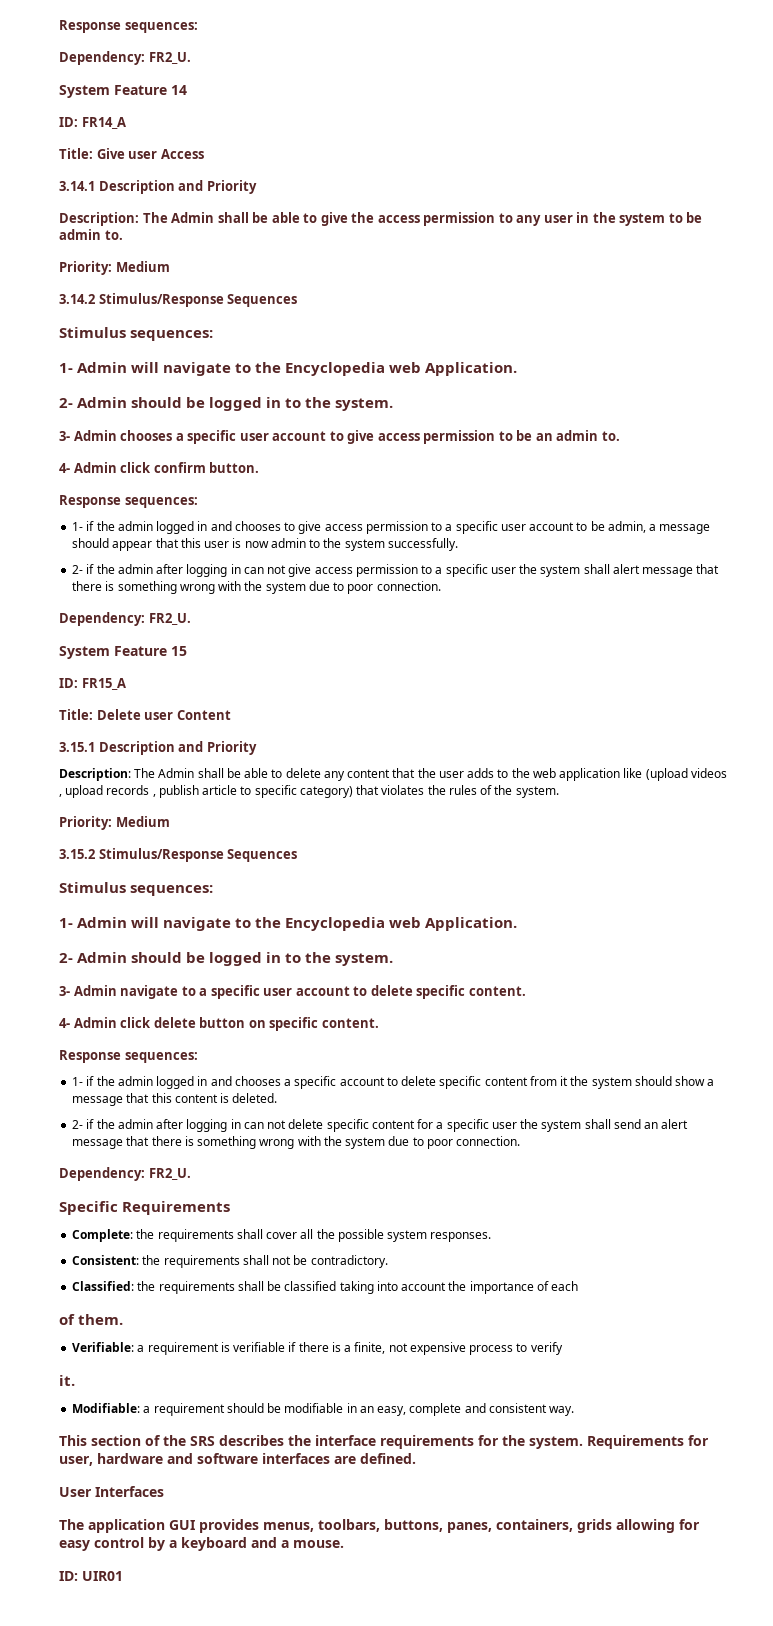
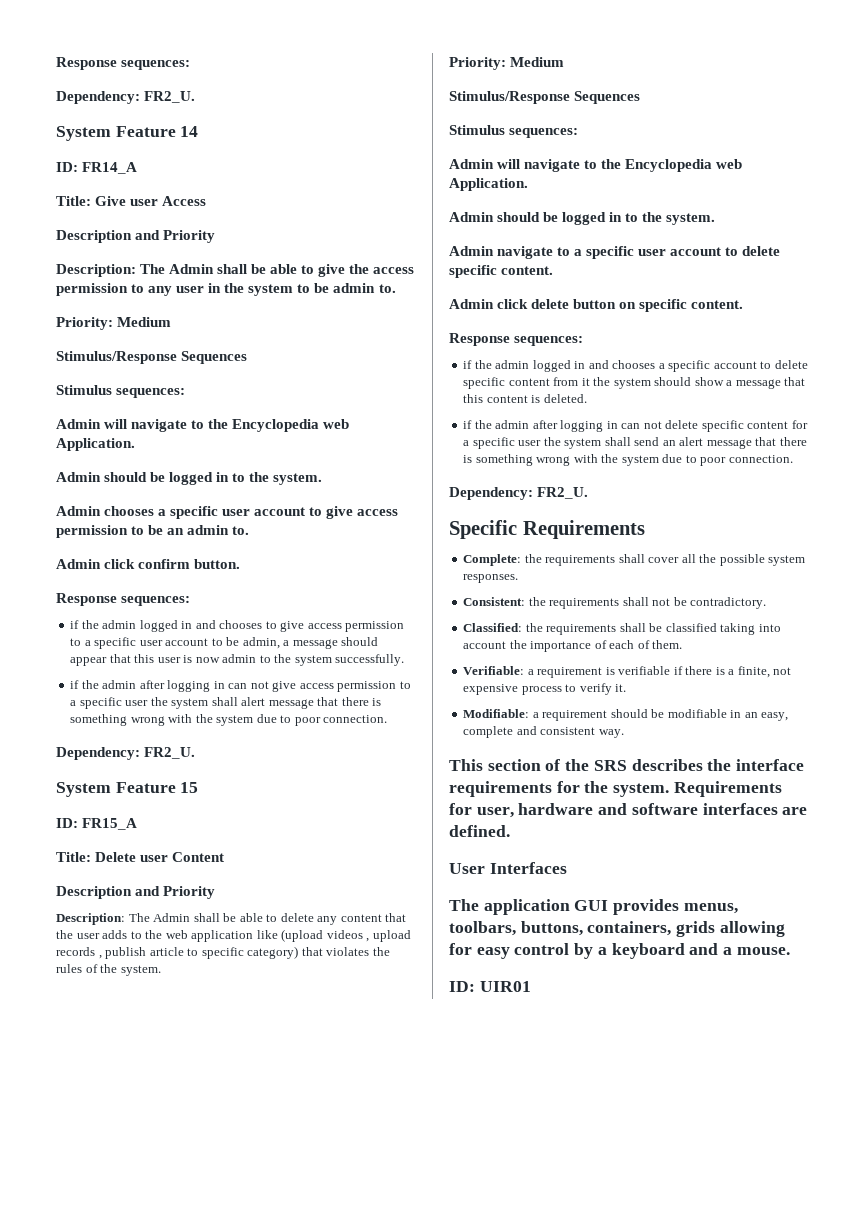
  Title: Give user Access
- 3.14.1 Description and Priority
+ Description and Priority
  Description: The Admin shall be able to give the access permission to any user in the system to be admin to.
  Priority: Medium
- 3.14.2 Stimulus/Response Sequences
+ Stimulus/Response Sequences
  Stimulus sequences:
- 1- Admin will navigate to the Encyclopedia web Application.
- 2- Admin should be logged in to the system.
- 3- Admin chooses a specific user account to give access permission to be an admin to.
+ Admin will navigate to the Encyclopedia web Application.
+ Admin should be logged in to the system.
+ Admin chooses a specific user account to give access permission to be an admin to.
- 4- Admin click confirm button.
+ Admin click confirm button.
- 1- if the admin logged in and chooses to give access permission to a specific user account to be admin, a message should appear that this user is now admin to the system successfully.
+ if the admin logged in and chooses to give access permission to a specific user account to be admin, a message should appear that this user is now admin to the system successfully.
- 2- if the admin after logging in can not give access permission to a specific user the system shall alert message that there is something wrong with the system due to poor connection.
+ if the admin after logging in can not give access permission to a specific user the system shall alert message that there is something wrong with the system due to poor connection.
  Title: Delete user Content
- 3.15.1 Description and Priority
+ Description and Priority
  Description: The Admin shall be able to delete any content that the user adds to the web application like (upload videos , upload records , publish article to specific category) that violates the rules of the system.
  Priority: Medium
- 3.15.2 Stimulus/Response Sequences
+ Stimulus/Response Sequences
  Stimulus sequences:
- 1- Admin will navigate to the Encyclopedia web Application.
- 2- Admin should be logged in to the system.
- 3- Admin navigate to a specific user account to delete specific content.
+ Admin will navigate to the Encyclopedia web Application.
+ Admin should be logged in to the system.
+ Admin navigate to a specific user account to delete specific content.
- 4- Admin click delete button on specific content.
+ Admin click delete button on specific content.
- 1- if the admin logged in and chooses a specific account to delete specific content from it the system should show a message that this content is deleted.
+ if the admin logged in and chooses a specific account to delete specific content from it the system should show a message that this content is deleted.
- 2- if the admin after logging in can not delete specific content for a specific user the system shall send an alert message that there is something wrong with the system due to poor connection.
+ if the admin after logging in can not delete specific content for a specific user the system shall send an alert message that there is something wrong with the system due to poor connection.
- Classified: the requirements shall be classified taking into account the importance of each
- of them.
+ Classified: the requirements shall be classified taking into account the importance of each of them.
- Verifiable: a requirement is verifiable if there is a finite, not expensive process to verify
- it.
+ Verifiable: a requirement is verifiable if there is a finite, not expensive process to verify it.
- The application GUI provides menus, toolbars, buttons, panes, containers, grids allowing for easy control by a keyboard and a mouse.
+ The application GUI provides menus, toolbars, buttons, containers, grids allowing for easy control by a keyboard and a mouse.

